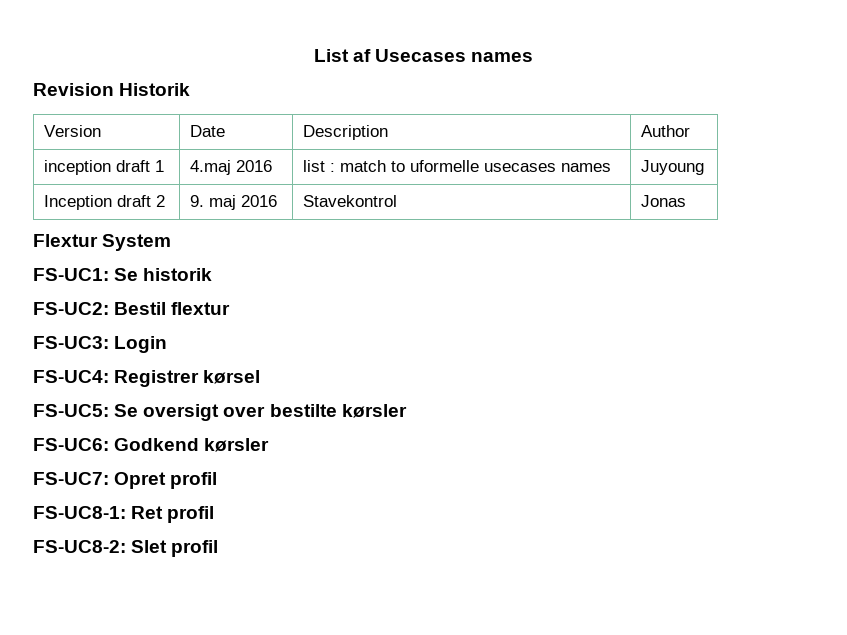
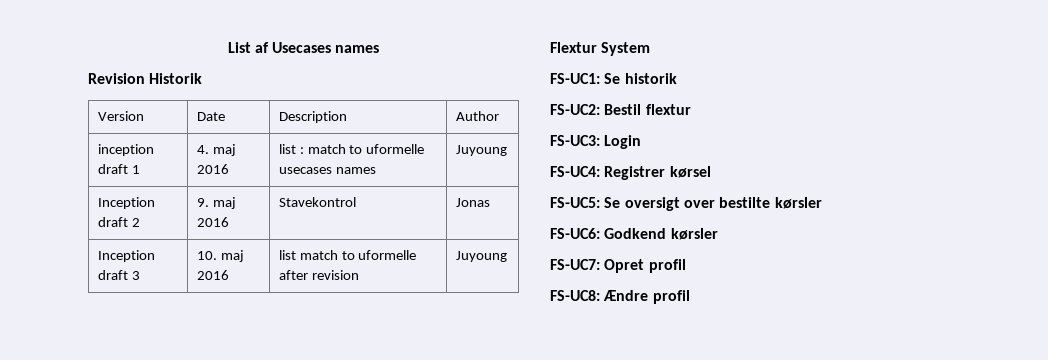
- inception draft 1 | 4.maj 2016 | list : match to uformelle usecases names | Juyoung
+ inception draft 1 | 4. maj 2016 | list : match to uformelle usecases names | Juyoung
+ Inception draft 3 | 10. maj 2016 | list match to uformelle after revision | Juyoung
- FS-UC8-1: Ret profil
- FS-UC8-2: Slet profil
+ FS-UC8: Ændre profil

